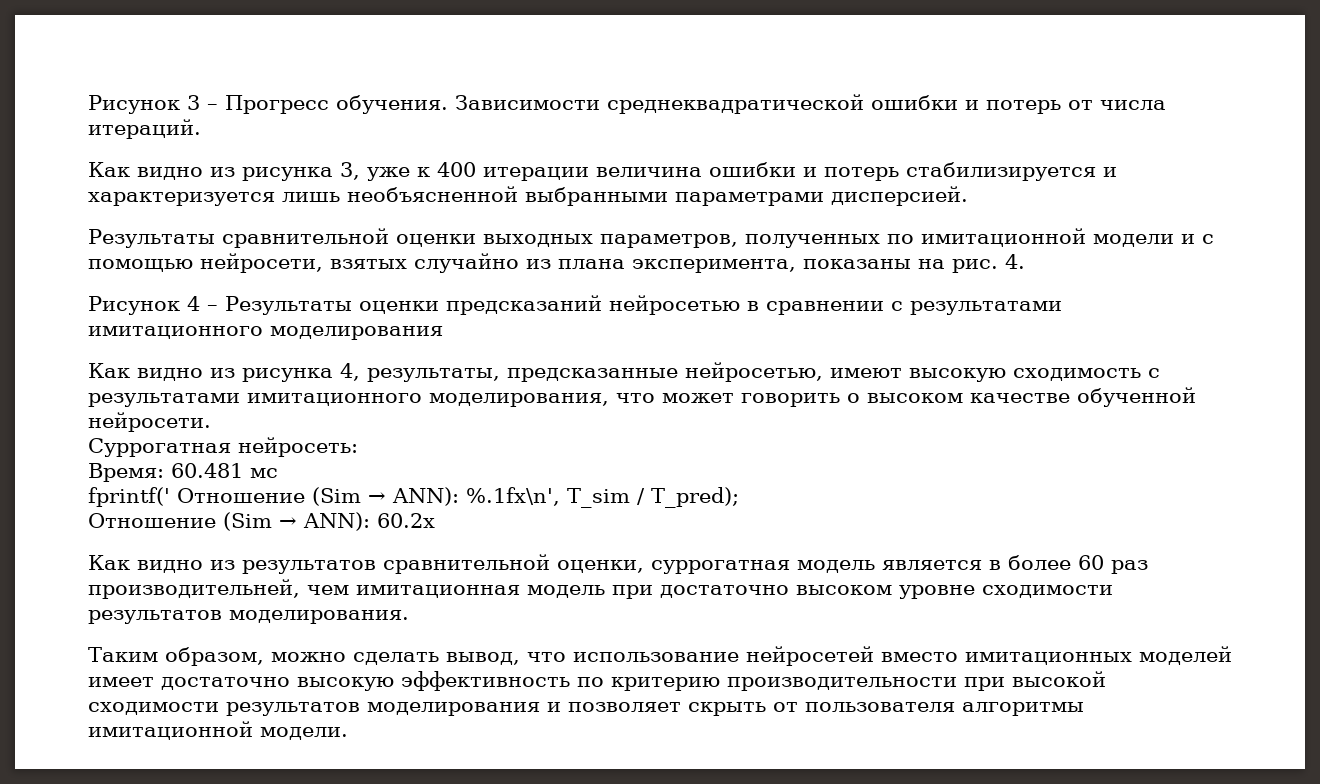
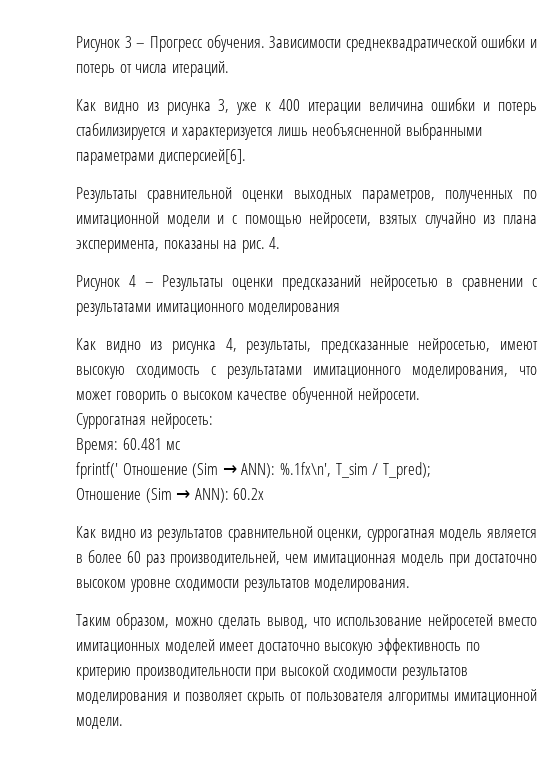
- Как видно из рисунка 3, уже к 400 итерации величина ошибки и потерь стабилизируется и характеризуется лишь необъясненной выбранными параметрами дисперсией.
+ Как видно из рисунка 3, уже к 400 итерации величина ошибки и потерь стабилизируется и характеризуется лишь необъясненной выбранными параметрами дисперсией[6].

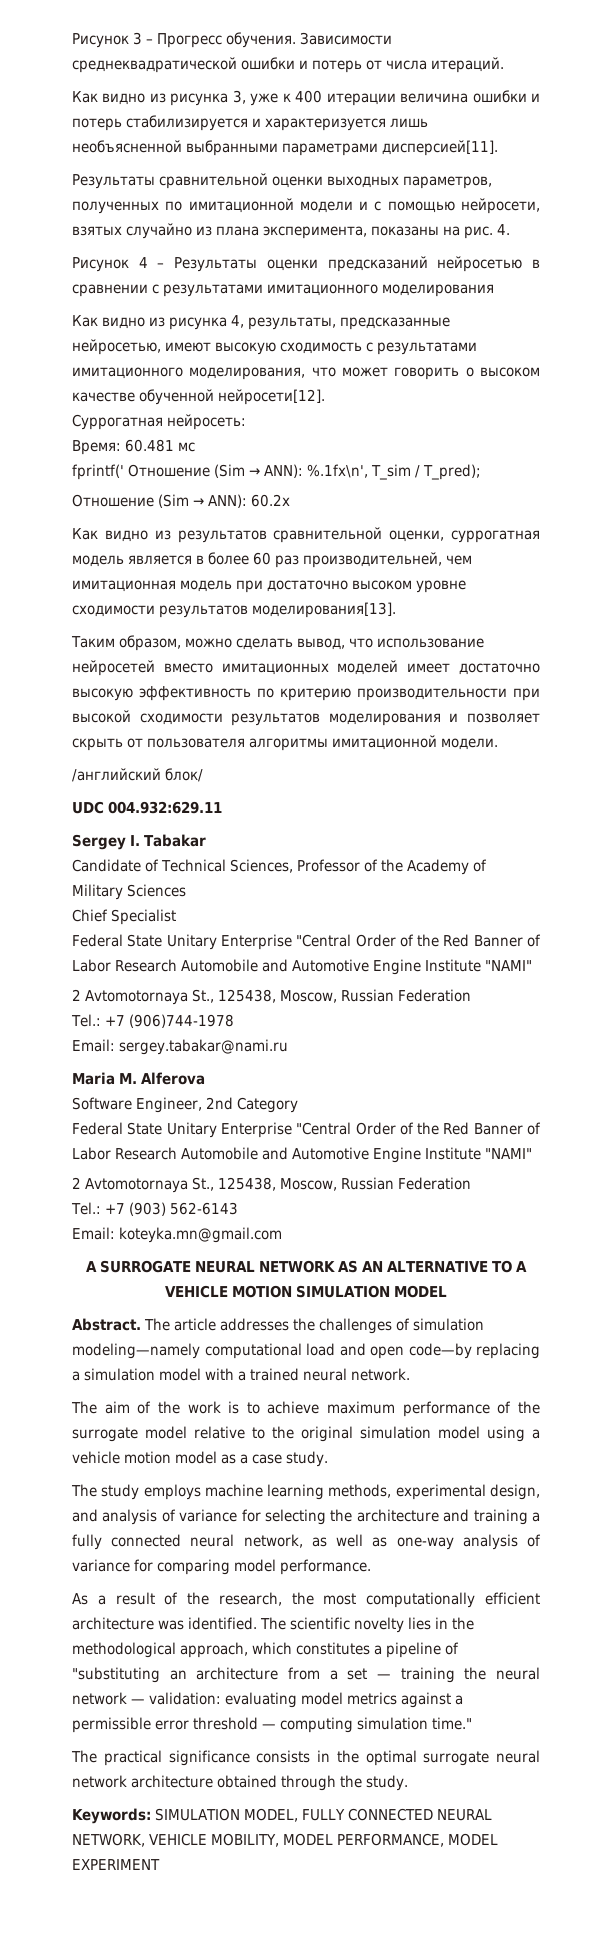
- Как видно из рисунка 3, уже к 400 итерации величина ошибки и потерь стабилизируется и характеризуется лишь необъясненной выбранными параметрами дисперсией[6].
+ Как видно из рисунка 3, уже к 400 итерации величина ошибки и потерь стабилизируется и характеризуется лишь необъясненной выбранными параметрами дисперсией[11].
- Как видно из рисунка 4, результаты, предсказанные нейросетью, имеют высокую сходимость с результатами имитационного моделирования, что может говорить о высоком качестве обученной нейросети.
+ Как видно из рисунка 4, результаты, предсказанные нейросетью, имеют высокую сходимость с результатами имитационного моделирования, что может говорить о высоком качестве обученной нейросети[12].
- Как видно из результатов сравнительной оценки, суррогатная модель является в более 60 раз производительней, чем имитационная модель при достаточно высоком уровне сходимости результатов моделирования.
+ Как видно из результатов сравнительной оценки, суррогатная модель является в более 60 раз производительней, чем имитационная модель при достаточно высоком уровне сходимости результатов моделирования[13].
+ /английский блок/
+ UDC 004.932:629.11
+ Sergey I. Tabakar
+ Candidate of Technical Sciences, Professor of the Academy of Military Sciences
+ Chief Specialist
+ Federal State Unitary Enterprise "Central Order of the Red Banner of Labor Research Automobile and Automotive Engine Institute "NAMI"
+ 2 Avtomotornaya St., 125438, Moscow, Russian Federation
+ Tel.: +7 (906)744-1978
+ Email: sergey.tabakar@nami.ru
+ Maria M. Alferova
+ Software Engineer, 2nd Category
+ Federal State Unitary Enterprise "Central Order of the Red Banner of Labor Research Automobile and Automotive Engine Institute "NAMI"
+ 2 Avtomotornaya St., 125438, Moscow, Russian Federation
+ Tel.: +7 (903) 562-6143
+ Email: koteyka.mn@gmail.com
+ A SURROGATE NEURAL NETWORK AS AN ALTERNATIVE TO A VEHICLE MOTION SIMULATION MODEL
+ Abstract. The article addresses the challenges of simulation modeling—namely computational load and open code—by replacing a simulation model with a trained neural network.
+ The aim of the work is to achieve maximum performance of the surrogate model relative to the original simulation model using a vehicle motion model as a case study.
+ The study employs machine learning methods, experimental design, and analysis of variance for selecting the architecture and training a fully connected neural network, as well as one-way analysis of variance for comparing model performance.
+ As a result of the research, the most computationally efficient architecture was identified. The scientific novelty lies in the methodological approach, which constitutes a pipeline of "substituting an architecture from a set — training the neural network — validation: evaluating model metrics against a permissible error threshold — computing simulation time."
+ The practical significance consists in the optimal surrogate neural network architecture obtained through the study.
+ Keywords: SIMULATION MODEL, FULLY CONNECTED NEURAL NETWORK, VEHICLE MOBILITY, MODEL PERFORMANCE, MODEL EXPERIMENT

